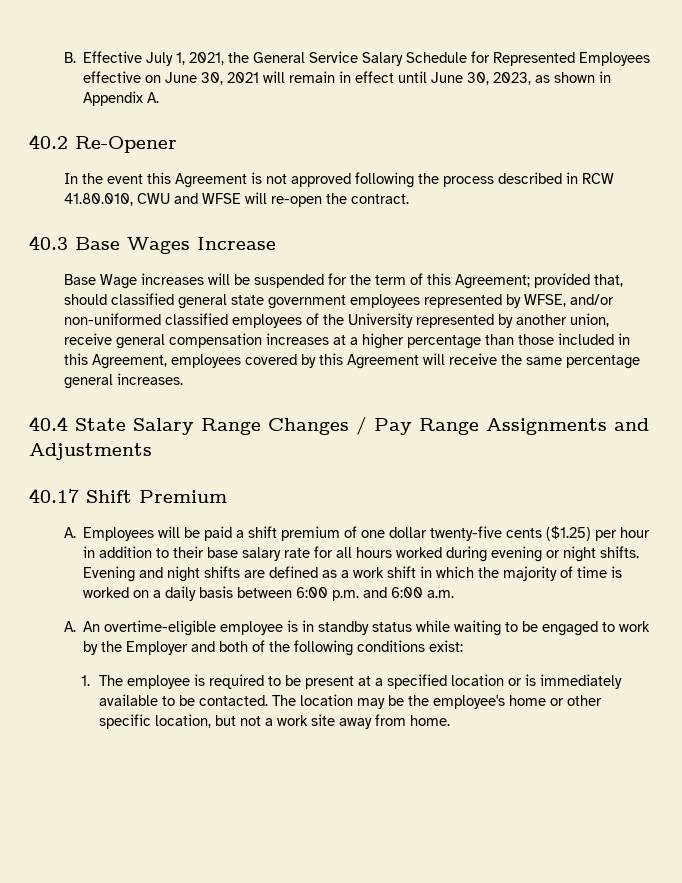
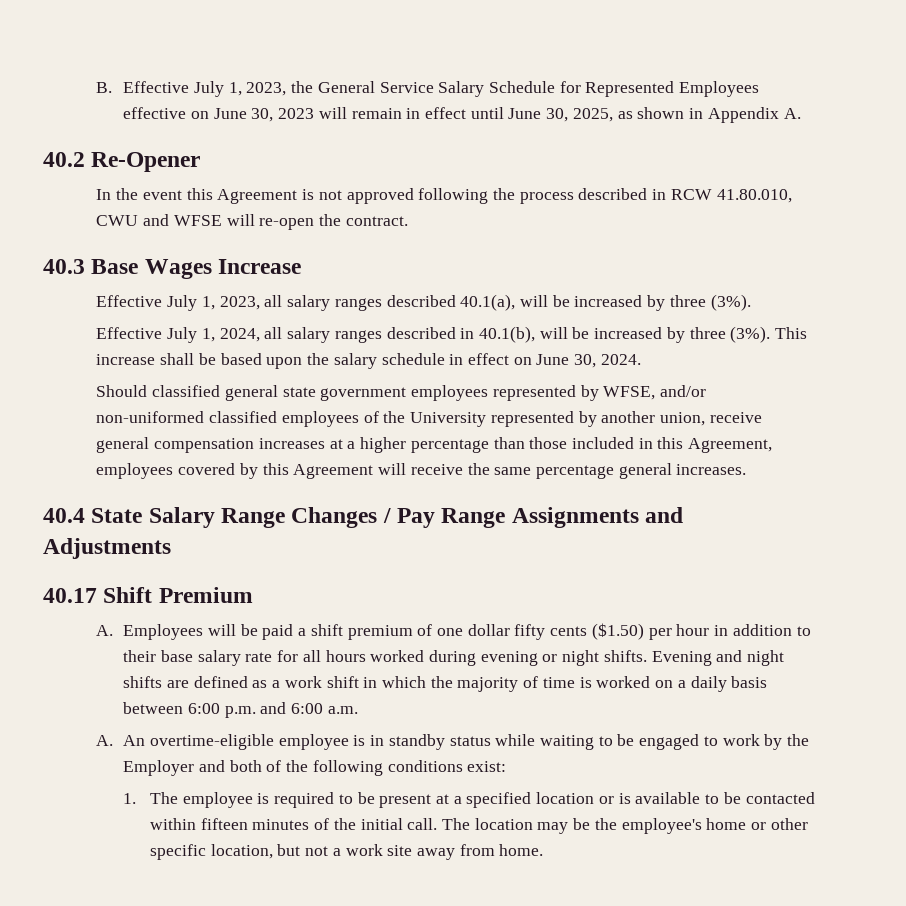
- B. Effective July 1, 2021, the General Service Salary Schedule for Represented Employees effective on June 30, 2021 will remain in effect until June 30, 2023, as shown in Appendix A.
+ B. Effective July 1, 2023, the General Service Salary Schedule for Represented Employees effective on June 30, 2023 will remain in effect until June 30, 2025, as shown in Appendix A.
- Base Wage increases will be suspended for the term of this Agreement; provided that, should classified general state government employees represented by WFSE, and/or non-uniformed classified employees of the University represented by another union, receive general compensation increases at a higher percentage than those included in this Agreement, employees covered by this Agreement will receive the same percentage general increases.
+ Effective July 1, 2023, all salary ranges described 40.1(a), will be increased by three (3%).
+ Effective July 1, 2024, all salary ranges described in 40.1(b), will be increased by three (3%). This increase shall be based upon the salary schedule in effect on June 30, 2024.
+ Should classified general state government employees represented by WFSE, and/or non-uniformed classified employees of the University represented by another union, receive general compensation increases at a higher percentage than those included in this Agreement, employees covered by this Agreement will receive the same percentage general increases.
- A. Employees will be paid a shift premium of one dollar twenty-five cents ($1.25) per hour in addition to their base salary rate for all hours worked during evening or night shifts.
+ A. Employees will be paid a shift premium of one dollar fifty cents ($1.50) per hour in addition to their base salary rate for all hours worked during evening or night shifts.
- 1. The employee is required to be present at a specified location or is immediately available to be contacted.
+ 1. The employee is required to be present at a specified location or is available to be contacted within fifteen minutes of the initial call.

